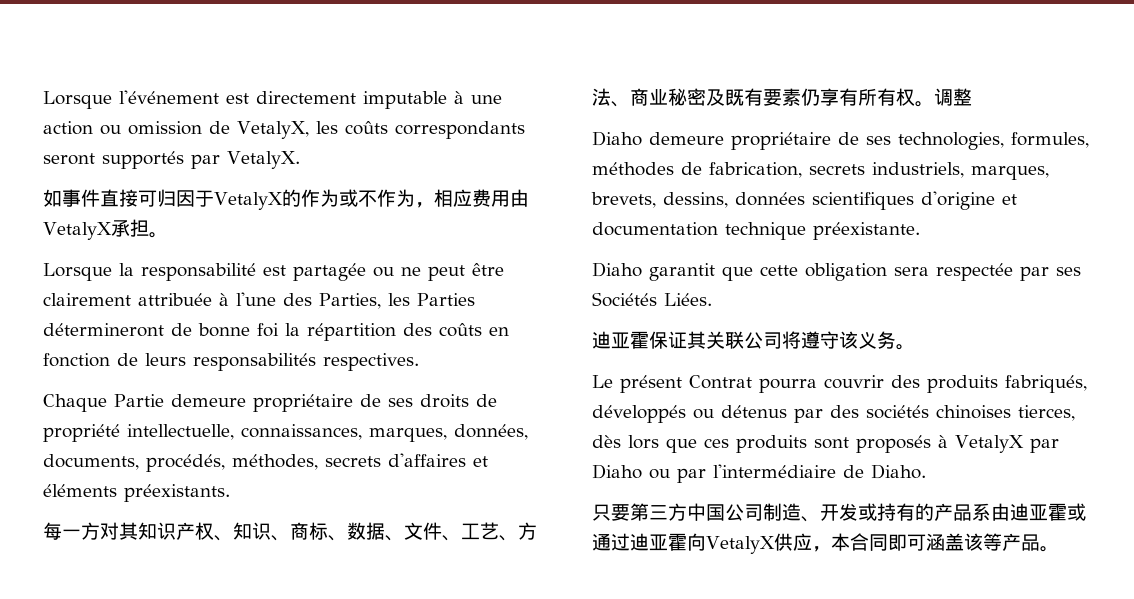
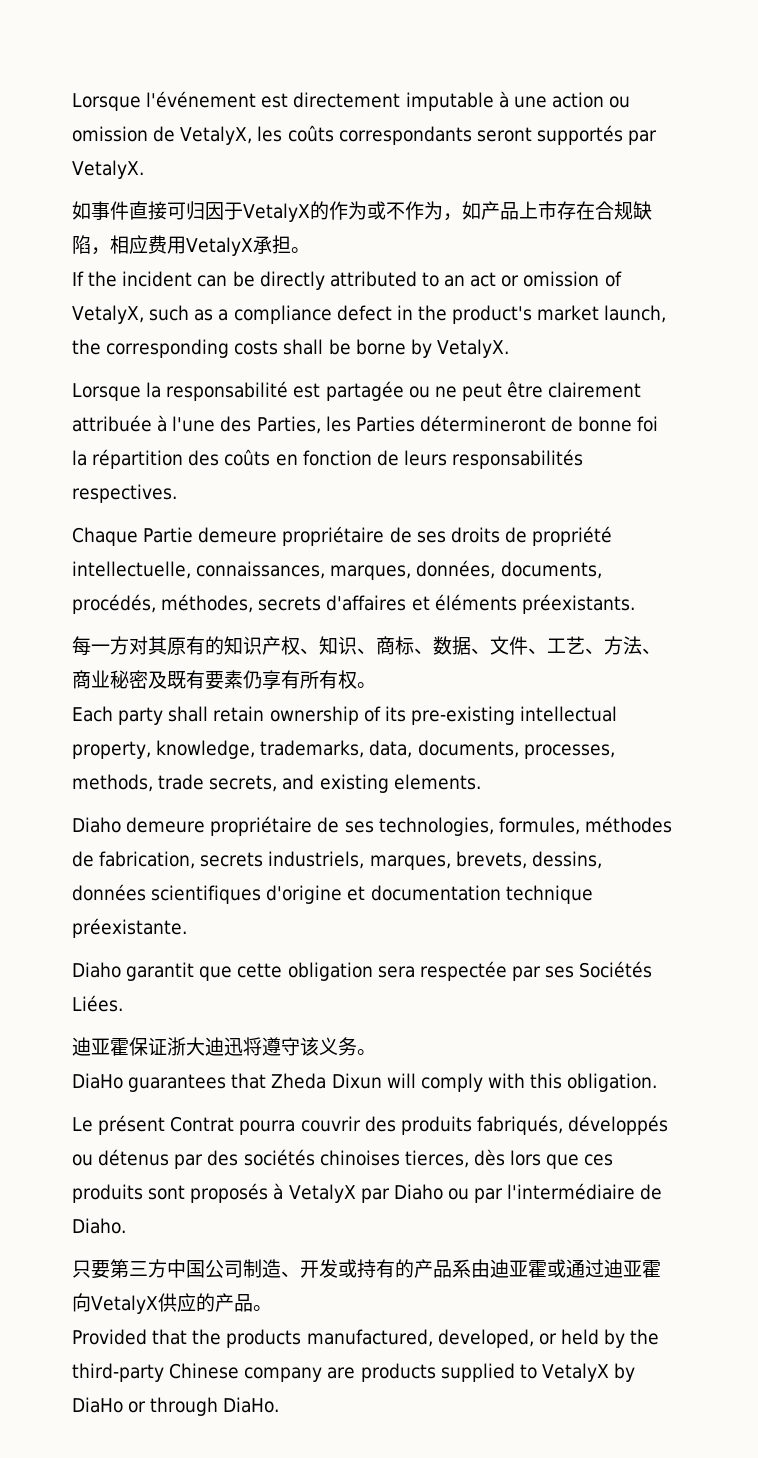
- 如事件直接可归因于VetalyX的作为或不作为，相应费用由VetalyX承担。
+ 如事件直接可归因于VetalyX的作为或不作为，如产品上市存在合规缺陷，相应费用VetalyX承担。
+ If the incident can be directly attributed to an act or omission of VetalyX, such as a compliance defect in the product's market launch, the corresponding costs shall be borne by VetalyX.
- 每一方对其知识产权、知识、商标、数据、文件、工艺、方法、商业秘密及既有要素仍享有所有权。调整
+ 每一方对其原有的知识产权、知识、商标、数据、文件、工艺、方法、商业秘密及既有要素仍享有所有权。
+ Each party shall retain ownership of its pre-existing intellectual property, knowledge, trademarks, data, documents, processes, methods, trade secrets, and existing elements.
- 迪亚霍保证其关联公司将遵守该义务。
+ 迪亚霍保证浙大迪迅将遵守该义务。
+ DiaHo guarantees that Zheda Dixun will comply with this obligation.
- 只要第三方中国公司制造、开发或持有的产品系由迪亚霍或通过迪亚霍向VetalyX供应，本合同即可涵盖该等产品。
+ 只要第三方中国公司制造、开发或持有的产品系由迪亚霍或通过迪亚霍向VetalyX供应的产品。
+ Provided that the products manufactured, developed, or held by the third-party Chinese company are products supplied to VetalyX by DiaHo or through DiaHo.

